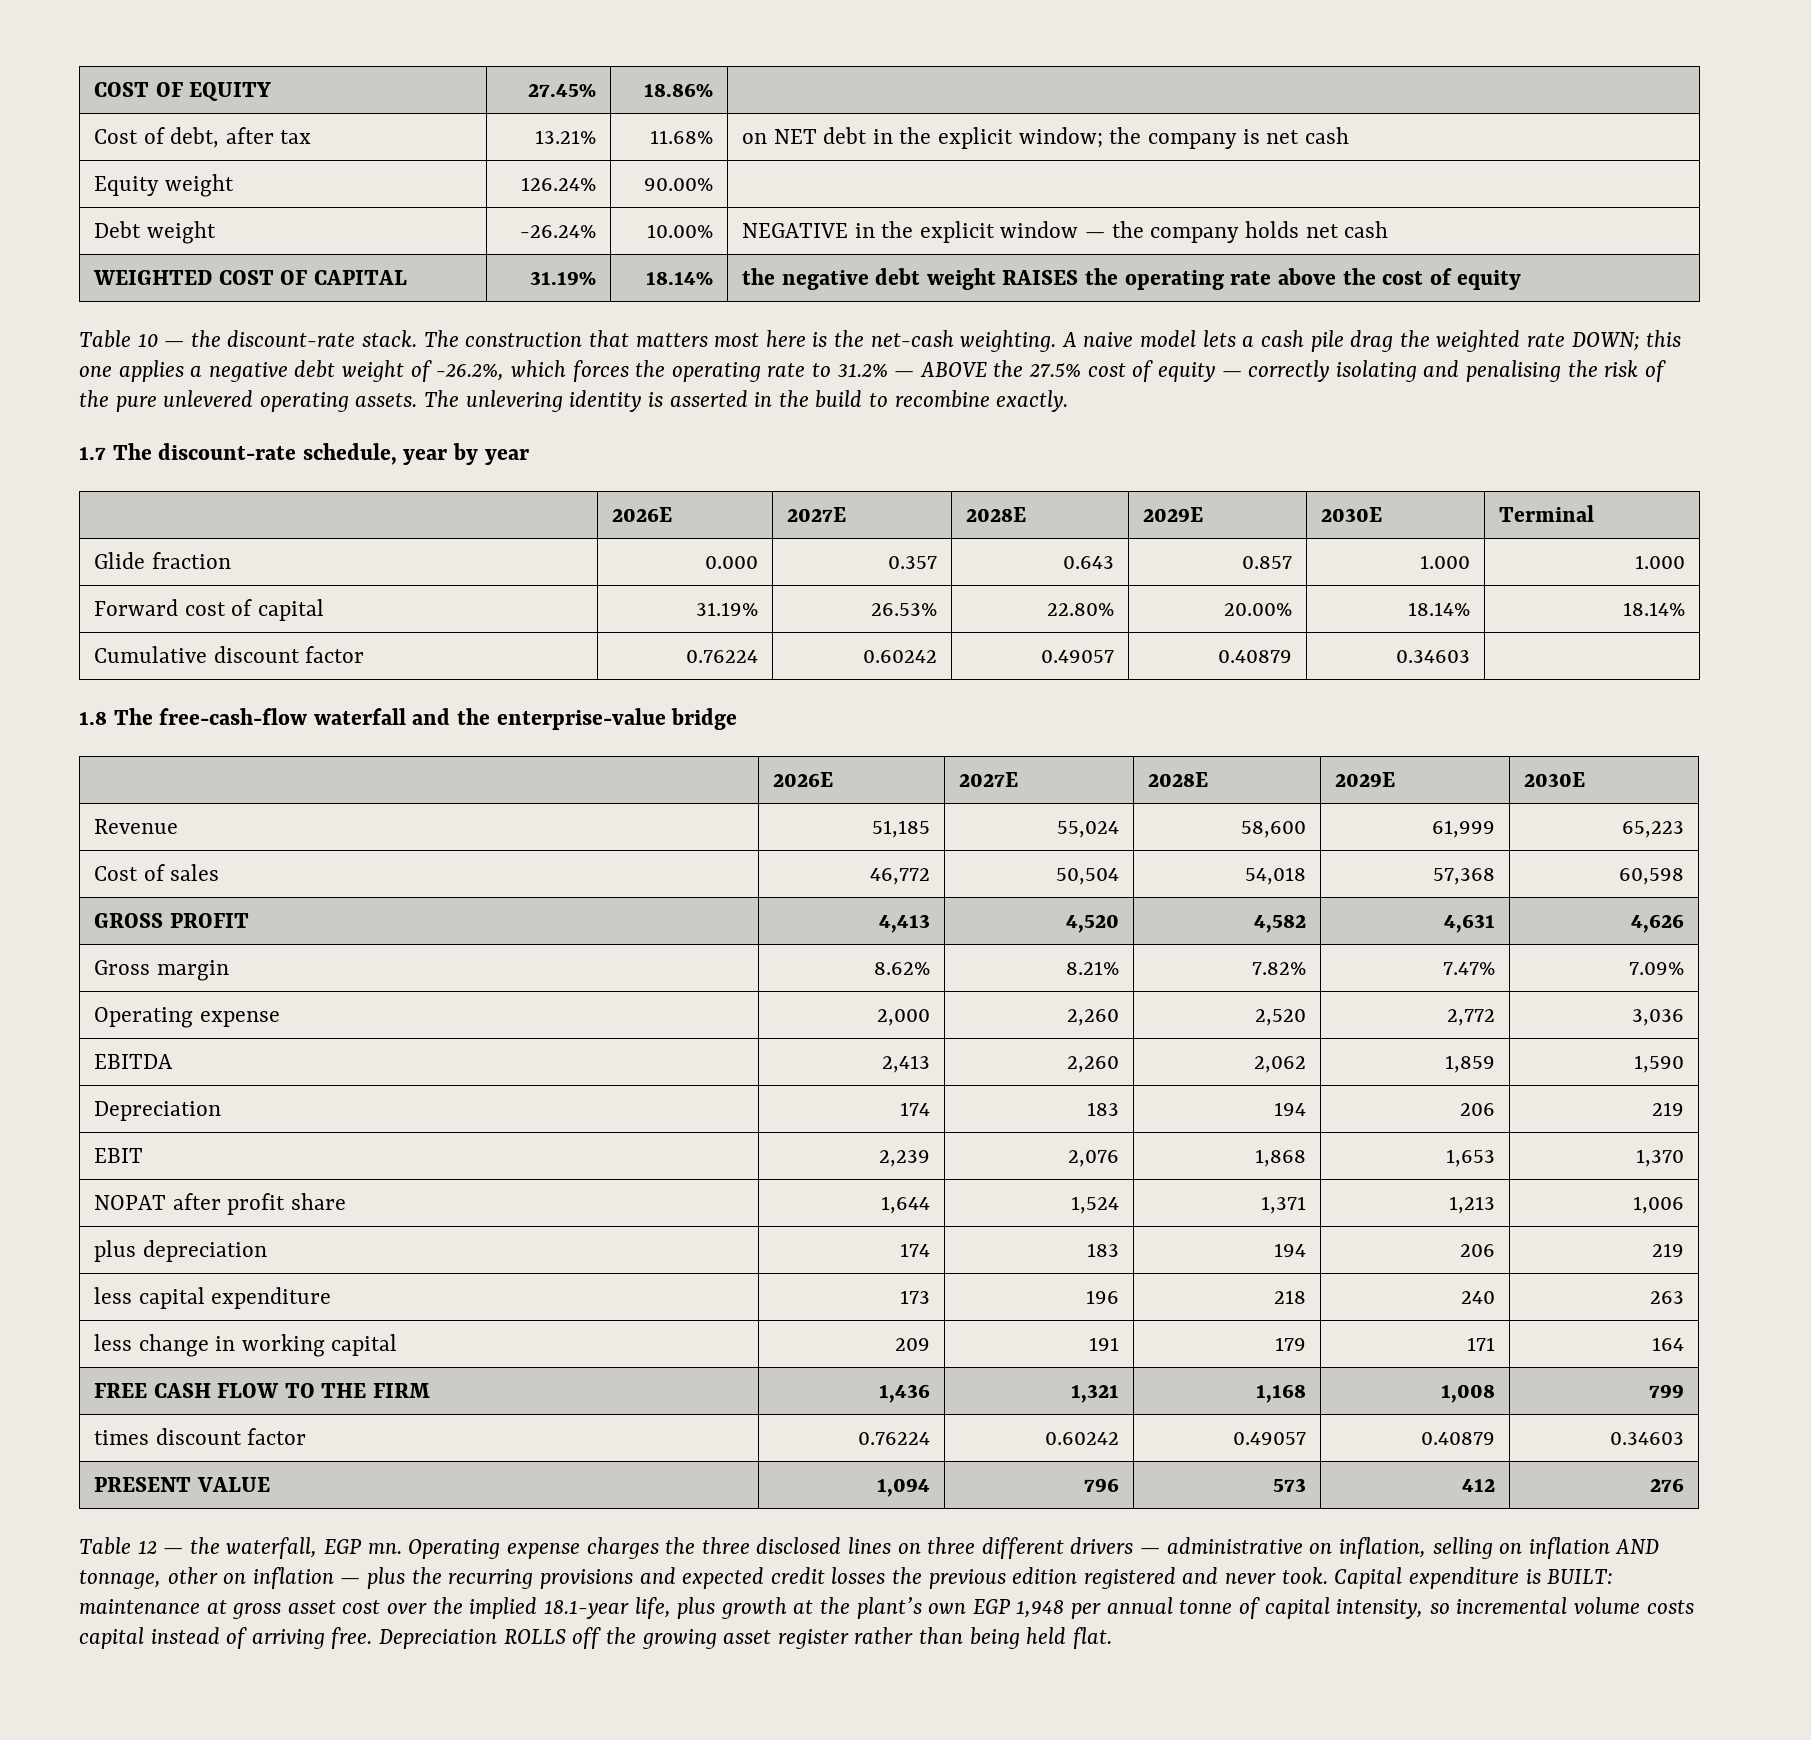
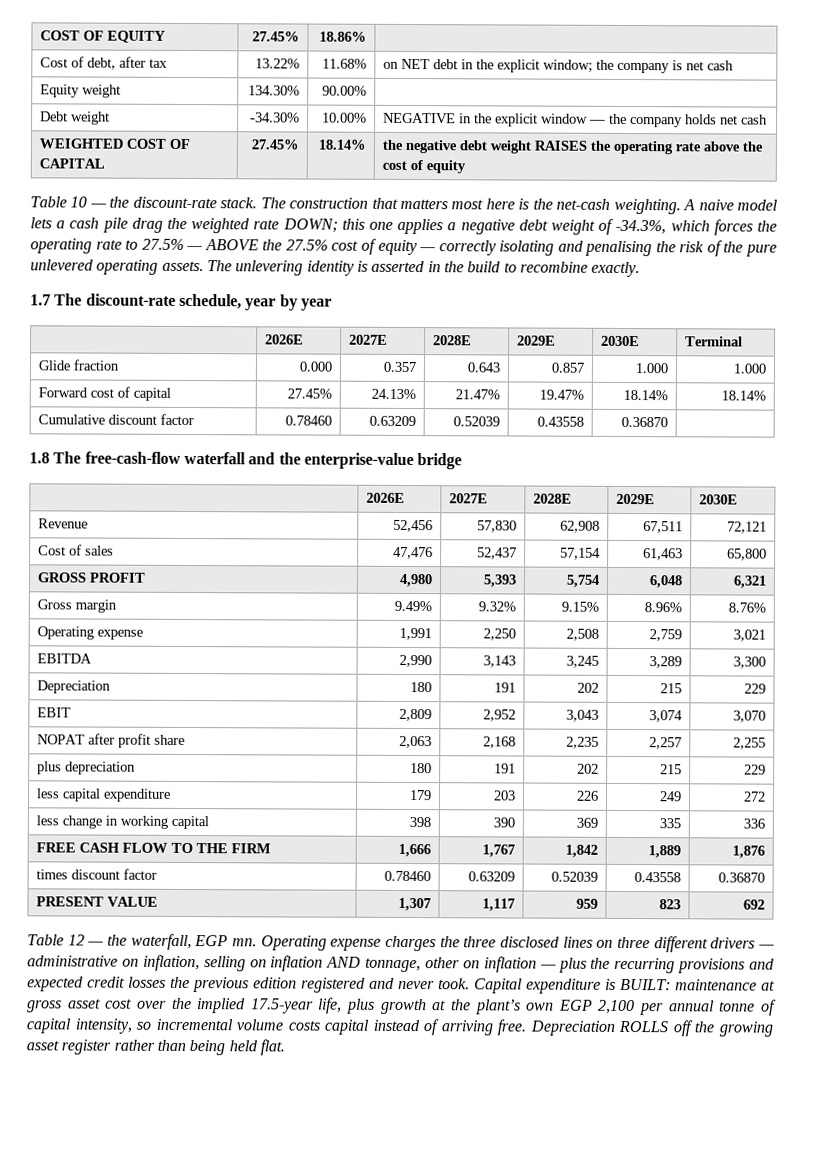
- Cost of debt, after tax | 13.21% | 11.68% | on NET debt in the explicit window; the company is net cash
+ Cost of debt, after tax | 13.22% | 11.68% | on NET debt in the explicit window; the company is net cash
- Equity weight | 126.24% | 90.00% |
+ Equity weight | 134.30% | 90.00% |
- Debt weight | -26.24% | 10.00% | NEGATIVE in the explicit window — the company holds net cash
+ Debt weight | -34.30% | 10.00% | NEGATIVE in the explicit window — the company holds net cash
- WEIGHTED COST OF CAPITAL | 31.19% | 18.14% | the negative debt weight RAISES the operating rate above the cost of equity
+ WEIGHTED COST OF CAPITAL | 27.45% | 18.14% | the negative debt weight RAISES the operating rate above the cost of equity
- A naive model lets a cash pile drag the weighted rate DOWN; this one applies a negative debt weight of -26.2%, which forces the operating rate to 31.2% — ABOVE the 27.5% cost of equity — correctly isolating and penalising the risk of the pure unlevered operating assets.
+ A naive model lets a cash pile drag the weighted rate DOWN; this one applies a negative debt weight of -34.3%, which forces the operating rate to 27.5% — ABOVE the 27.5% cost of equity — correctly isolating and penalising the risk of the pure unlevered operating assets.
- Forward cost of capital | 31.19% | 26.53% | 22.80% | 20.00% | 18.14% | 18.14%
+ Forward cost of capital | 27.45% | 24.13% | 21.47% | 19.47% | 18.14% | 18.14%
- Cumulative discount factor | 0.76224 | 0.60242 | 0.49057 | 0.40879 | 0.34603 |
+ Cumulative discount factor | 0.78460 | 0.63209 | 0.52039 | 0.43558 | 0.36870 |
- Revenue | 51,185 | 55,024 | 58,600 | 61,999 | 65,223
- Cost of sales | 46,772 | 50,504 | 54,018 | 57,368 | 60,598
- GROSS PROFIT | 4,413 | 4,520 | 4,582 | 4,631 | 4,626
- Gross margin | 8.62% | 8.21% | 7.82% | 7.47% | 7.09%
- Operating expense | 2,000 | 2,260 | 2,520 | 2,772 | 3,036
- EBITDA | 2,413 | 2,260 | 2,062 | 1,859 | 1,590
- Depreciation | 174 | 183 | 194 | 206 | 219
- EBIT | 2,239 | 2,076 | 1,868 | 1,653 | 1,370
- NOPAT after profit share | 1,644 | 1,524 | 1,371 | 1,213 | 1,006
- plus depreciation | 174 | 183 | 194 | 206 | 219
- less capital expenditure | 173 | 196 | 218 | 240 | 263
+ Revenue | 52,456 | 57,830 | 62,908 | 67,511 | 72,121
+ Cost of sales | 47,476 | 52,437 | 57,154 | 61,463 | 65,800
+ GROSS PROFIT | 4,980 | 5,393 | 5,754 | 6,048 | 6,321
+ Gross margin | 9.49% | 9.32% | 9.15% | 8.96% | 8.76%
+ Operating expense | 1,991 | 2,250 | 2,508 | 2,759 | 3,021
+ EBITDA | 2,990 | 3,143 | 3,245 | 3,289 | 3,300
+ Depreciation | 180 | 191 | 202 | 215 | 229
+ EBIT | 2,809 | 2,952 | 3,043 | 3,074 | 3,070
+ NOPAT after profit share | 2,063 | 2,168 | 2,235 | 2,257 | 2,255
+ plus depreciation | 180 | 191 | 202 | 215 | 229
+ less capital expenditure | 179 | 203 | 226 | 249 | 272
- less change in working capital | 209 | 191 | 179 | 171 | 164
+ less change in working capital | 398 | 390 | 369 | 335 | 336
- FREE CASH FLOW TO THE FIRM | 1,436 | 1,321 | 1,168 | 1,008 | 799
- times discount factor | 0.76224 | 0.60242 | 0.49057 | 0.40879 | 0.34603
- PRESENT VALUE | 1,094 | 796 | 573 | 412 | 276
+ FREE CASH FLOW TO THE FIRM | 1,666 | 1,767 | 1,842 | 1,889 | 1,876
+ times discount factor | 0.78460 | 0.63209 | 0.52039 | 0.43558 | 0.36870
+ PRESENT VALUE | 1,307 | 1,117 | 959 | 823 | 692
- Capital expenditure is BUILT: maintenance at gross asset cost over the implied 18.1-year life, plus growth at the plant’s own EGP 1,948 per annual tonne of capital intensity, so incremental volume costs capital instead of arriving free.
+ Capital expenditure is BUILT: maintenance at gross asset cost over the implied 17.5-year life, plus growth at the plant’s own EGP 2,100 per annual tonne of capital intensity, so incremental volume costs capital instead of arriving free.

